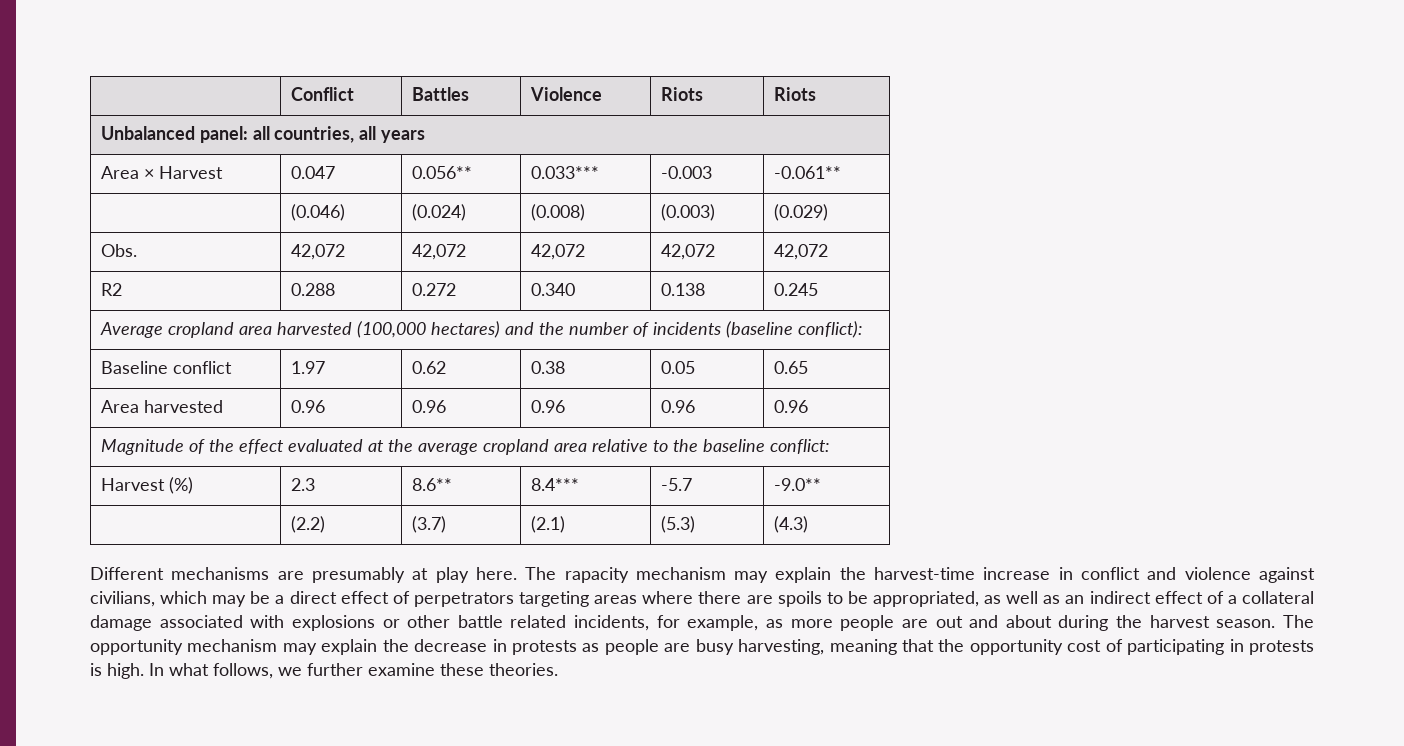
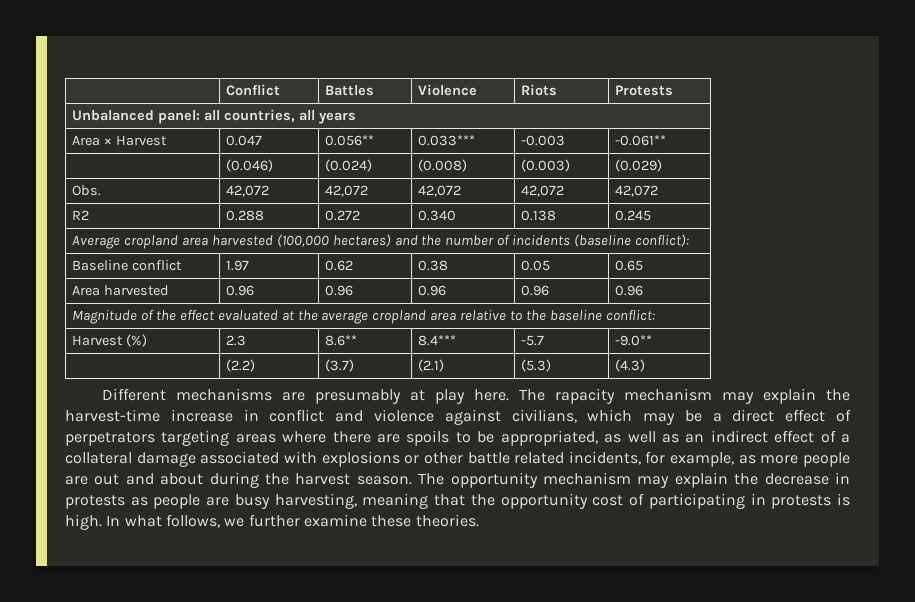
- | Conflict | Battles | Violence | Riots | Riots
+ | Conflict | Battles | Violence | Riots | Protests

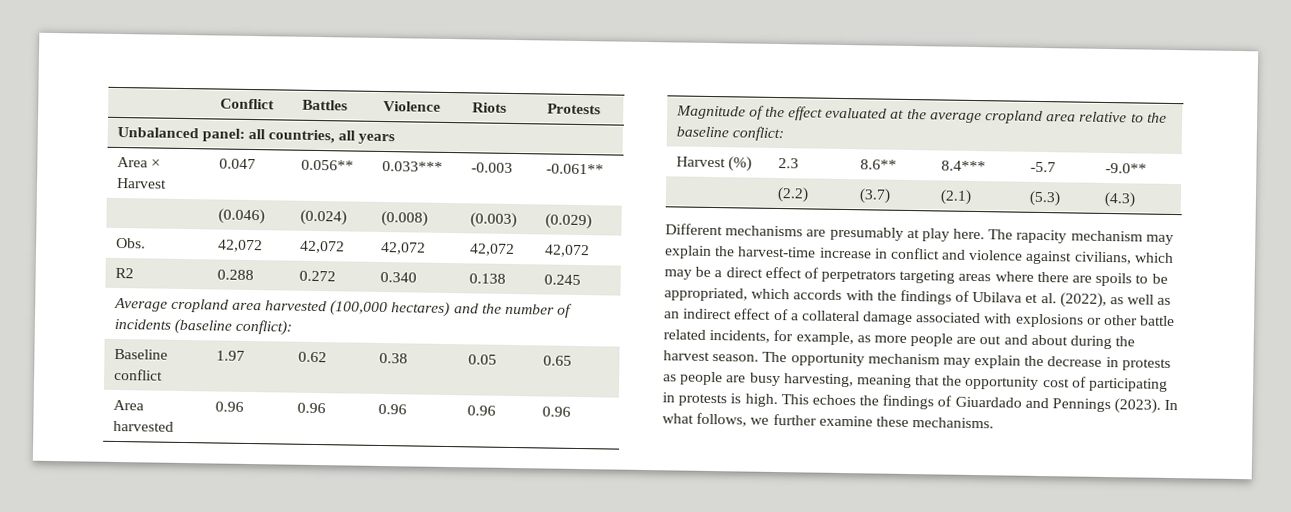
- The rapacity mechanism may explain the harvest-time increase in conflict and violence against civilians, which may be a direct effect of perpetrators targeting areas where there are spoils to be appropriated, as well as an indirect effect of a collateral damage associated with explosions or other battle related incidents, for example, as more people are out and about during the harvest season.
+ The rapacity mechanism may explain the harvest-time increase in conflict and violence against civilians, which may be a direct effect of perpetrators targeting areas where there are spoils to be appropriated, which accords with the findings of Ubilava et al. (2022), as well as an indirect effect of a collateral damage associated with explosions or other battle related incidents, for example, as more people are out and about during the harvest season.
+ This echoes the findings of Giuardado and Pennings (2023).
- In what follows, we further examine these theories.
+ In what follows, we further examine these mechanisms.

